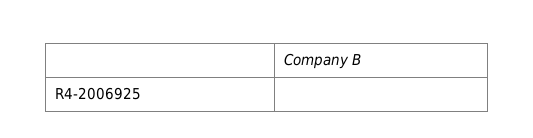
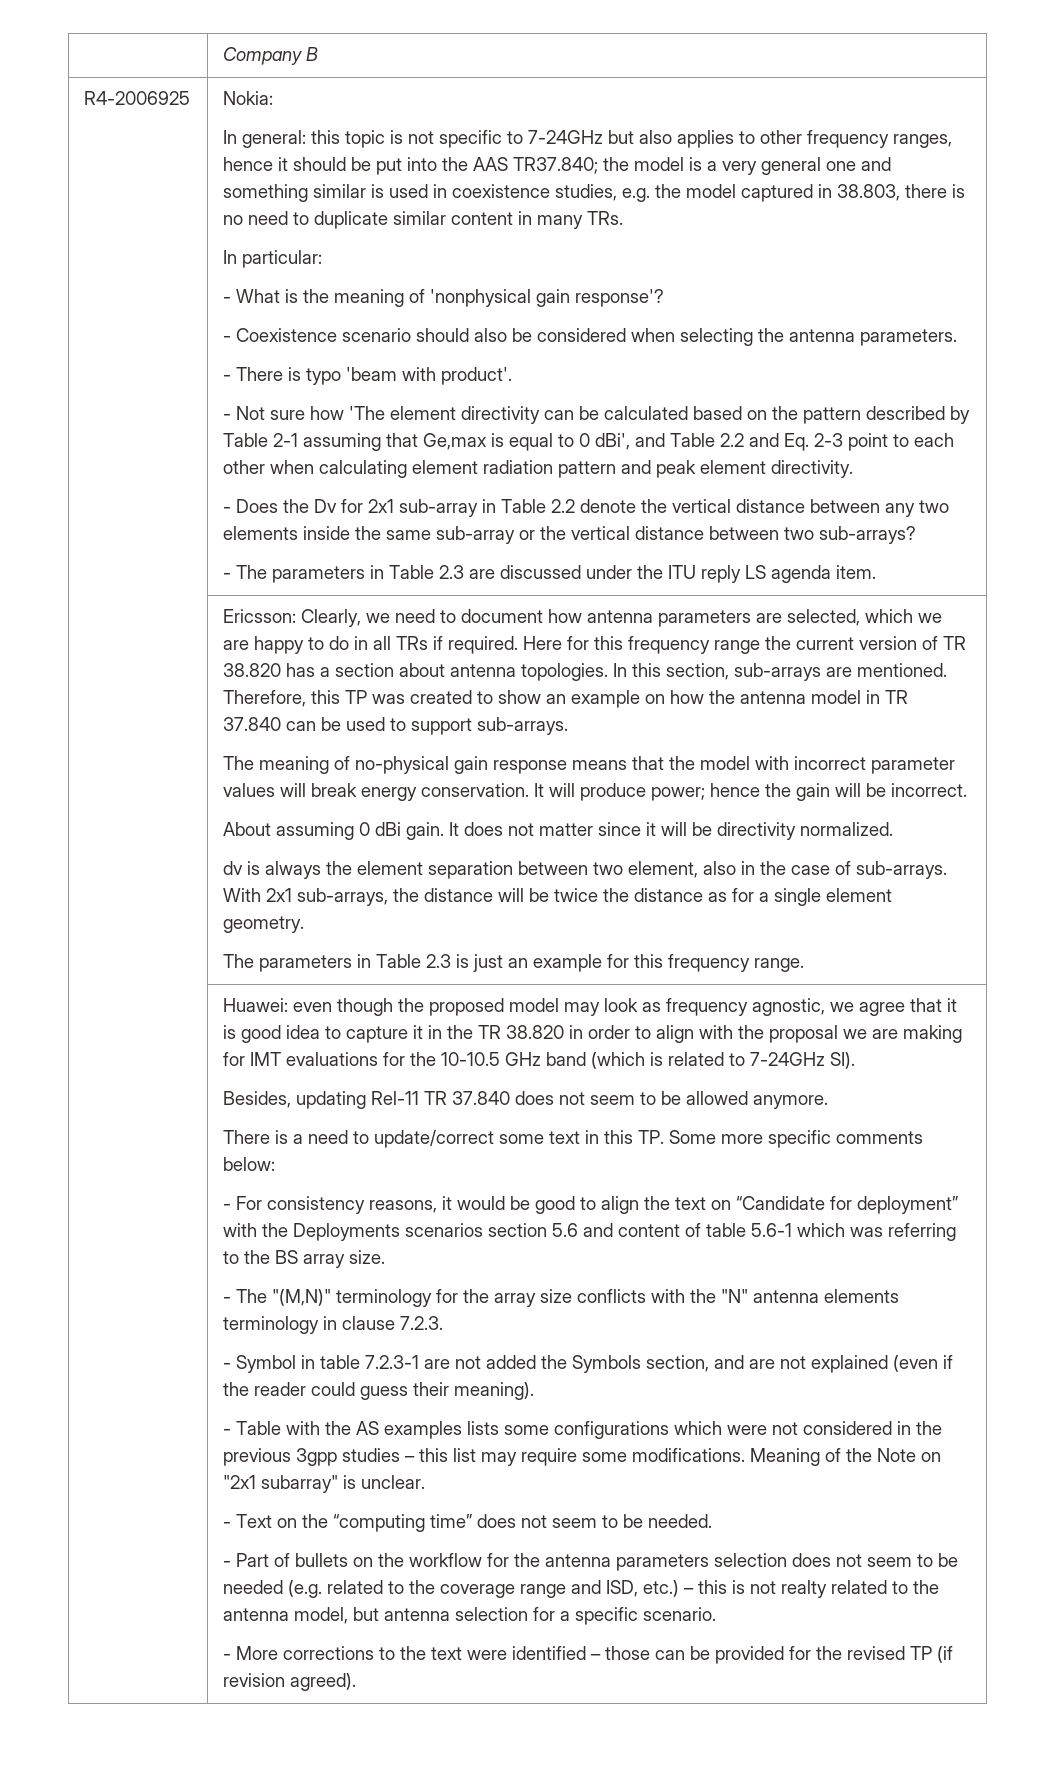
+ Nokia:
+ In general: this topic is not specific to 7-24GHz but also applies to other frequency ranges, hence it should be put into the AAS TR37.840; the model is a very general one and something similar is used in coexistence studies, e.g. the model captured in 38.803, there is no need to duplicate similar content in many TRs.
+ In particular:
+ - What is the meaning of 'nonphysical gain response'?
+ - Coexistence scenario should also be considered when selecting the antenna parameters.
+ - There is typo 'beam with product'.
+ - Not sure how 'The element directivity can be calculated based on the pattern described by Table 2-1 assuming that Ge,max is equal to 0 dBi', and Table 2.2 and Eq. 2-3 point to each other when calculating element radiation pattern and peak element directivity.
+ - Does the Dv for 2x1 sub-array in Table 2.2 denote the vertical distance between any two elements inside the same sub-array or the vertical distance between two sub-arrays?
+ - The parameters in Table 2.3 are discussed under the ITU reply LS agenda item.
+ | Ericsson: Clearly, we need to document how antenna parameters are selected, which we are happy to do in all TRs if required. Here for this frequency range the current version of TR 38.820 has a section about antenna topologies. In this section, sub-arrays are mentioned. Therefore, this TP was created to show an example on how the antenna model in TR 37.840 can be used to support sub-arrays.
+ The meaning of no-physical gain response means that the model with incorrect parameter values will break energy conservation. It will produce power; hence the gain will be incorrect.
+ About assuming 0 dBi gain. It does not matter since it will be directivity normalized.
+ dv is always the element separation between two element, also in the case of sub-arrays. With 2x1 sub-arrays, the distance will be twice the distance as for a single element geometry.
+ The parameters in Table 2.3 is just an example for this frequency range.
+ | Huawei: even though the proposed model may look as frequency agnostic, we agree that it is good idea to capture it in the TR 38.820 in order to align with the proposal we are making for IMT evaluations for the 10-10.5 GHz band (which is related to 7-24GHz SI).
+ Besides, updating Rel-11 TR 37.840 does not seem to be allowed anymore.
+ There is a need to update/correct some text in this TP. Some more specific comments below:
+ - For consistency reasons, it would be good to align the text on “Candidate for deployment” with the Deployments scenarios section 5.6 and content of table 5.6-1 which was referring to the BS array size.
+ - The "(M,N)" terminology for the array size conflicts with the "N" antenna elements terminology in clause 7.2.3.
+ - Symbol in table 7.2.3-1 are not added the Symbols section, and are not explained (even if the reader could guess their meaning).
+ - Table with the AS examples lists some configurations which were not considered in the previous 3gpp studies – this list may require some modifications. Meaning of the Note on "2x1 subarray" is unclear.
+ - Text on the “computing time” does not seem to be needed.
+ - Part of bullets on the workflow for the antenna parameters selection does not seem to be needed (e.g. related to the coverage range and ISD, etc.) – this is not realty related to the antenna model, but antenna selection for a specific scenario.
+ - More corrections to the text were identified – those can be provided for the revised TP (if revision agreed).

